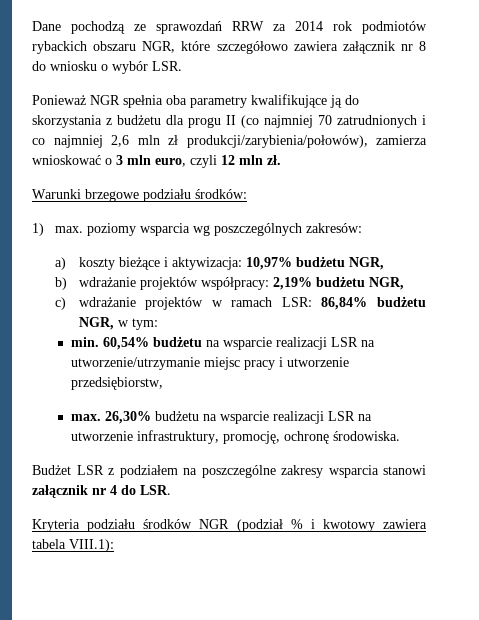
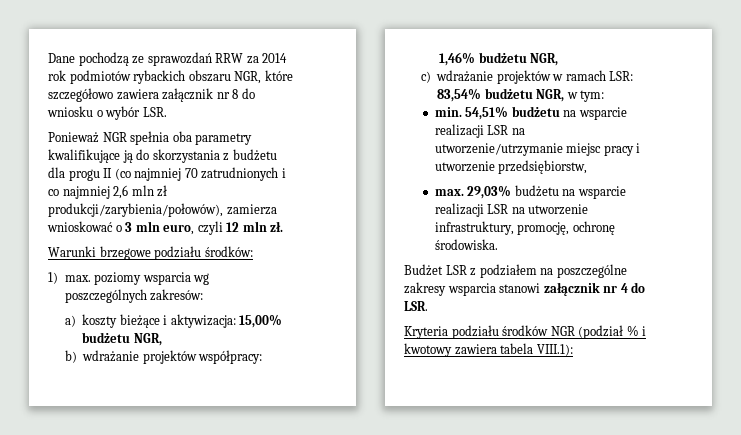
- a) koszty bieżące i aktywizacja: 10,97% budżetu NGR,
+ a) koszty bieżące i aktywizacja: 15,00% budżetu NGR,
- b) wdrażanie projektów współpracy: 2,19% budżetu NGR,
+ b) wdrażanie projektów współpracy: 1,46% budżetu NGR,
- c) wdrażanie projektów w ramach LSR: 86,84% budżetu NGR, w tym:
+ c) wdrażanie projektów w ramach LSR: 83,54% budżetu NGR, w tym:
- min. 60,54% budżetu na wsparcie realizacji LSR na utworzenie/utrzymanie miejsc pracy i utworzenie przedsiębiorstw,
+ min. 54,51% budżetu na wsparcie realizacji LSR na utworzenie/utrzymanie miejsc pracy i utworzenie przedsiębiorstw,
- max. 26,30% budżetu na wsparcie realizacji LSR na utworzenie infrastruktury, promocję, ochronę środowiska.
+ max. 29,03% budżetu na wsparcie realizacji LSR na utworzenie infrastruktury, promocję, ochronę środowiska.

